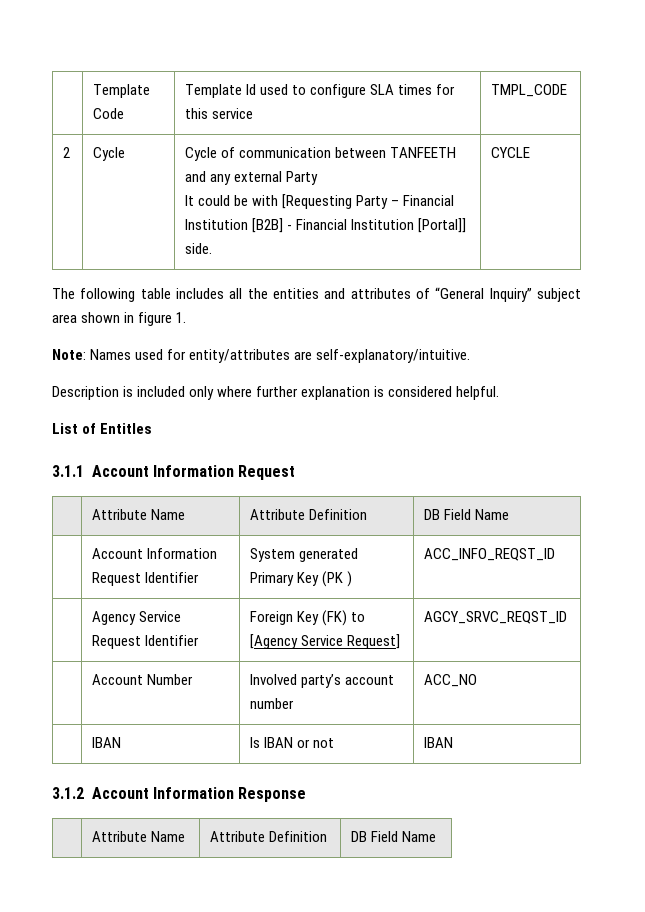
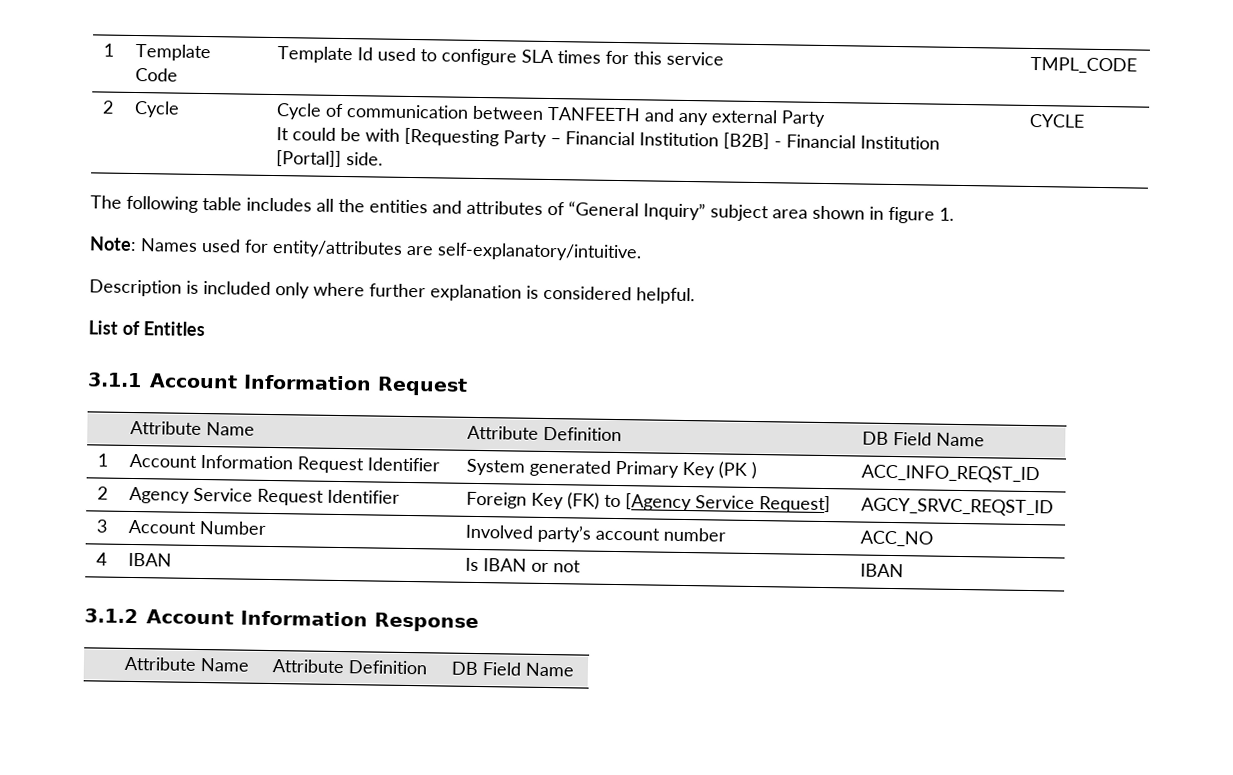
- | Template Code | Template Id used to configure SLA times for this service | TMPL_CODE
+ 1 | Template Code | Template Id used to configure SLA times for this service | TMPL_CODE
- | Account Information Request Identifier | System generated Primary Key (PK ) | ACC_INFO_REQST_ID
+ 1 | Account Information Request Identifier | System generated Primary Key (PK ) | ACC_INFO_REQST_ID
- | Agency Service Request Identifier | Foreign Key (FK) to [Agency Service Request] | AGCY_SRVC_REQST_ID
+ 2 | Agency Service Request Identifier | Foreign Key (FK) to [Agency Service Request] | AGCY_SRVC_REQST_ID
- | Account Number | Involved party’s account number | ACC_NO
+ 3 | Account Number | Involved party’s account number | ACC_NO
- | IBAN | Is IBAN or not | IBAN
+ 4 | IBAN | Is IBAN or not | IBAN

